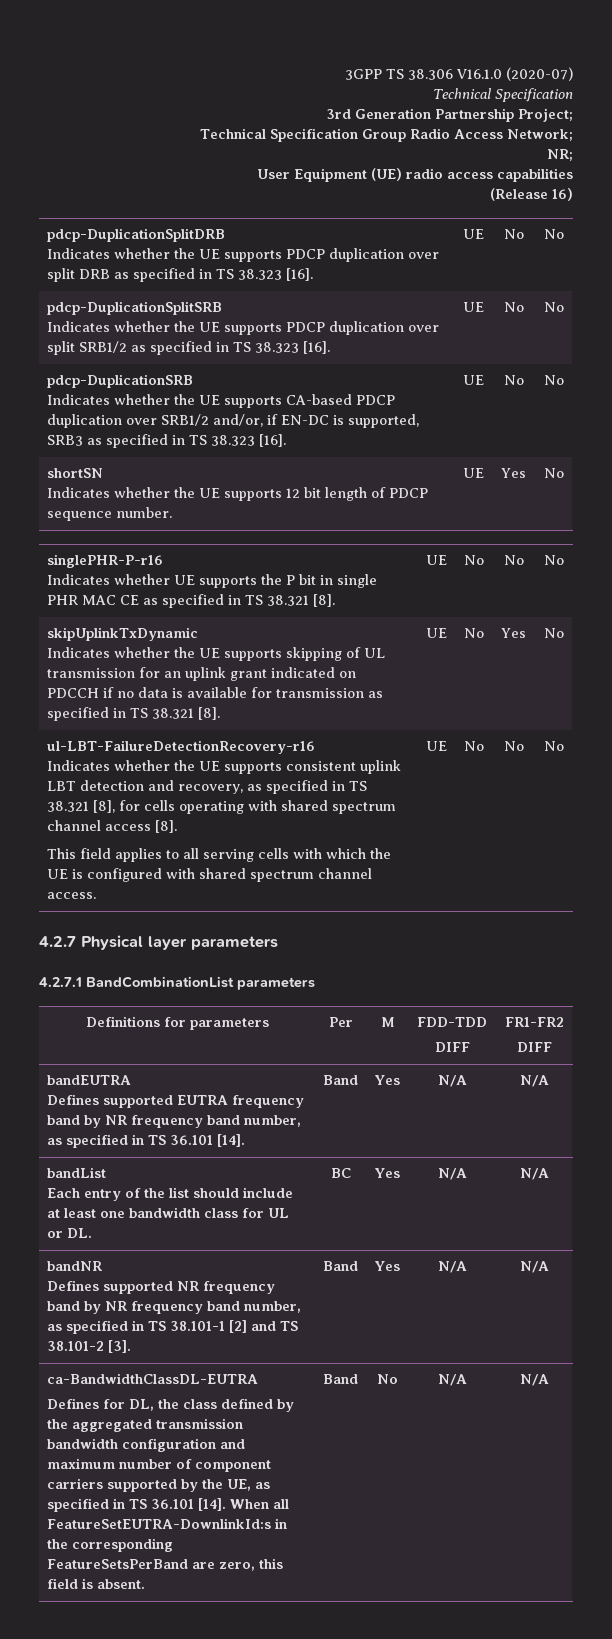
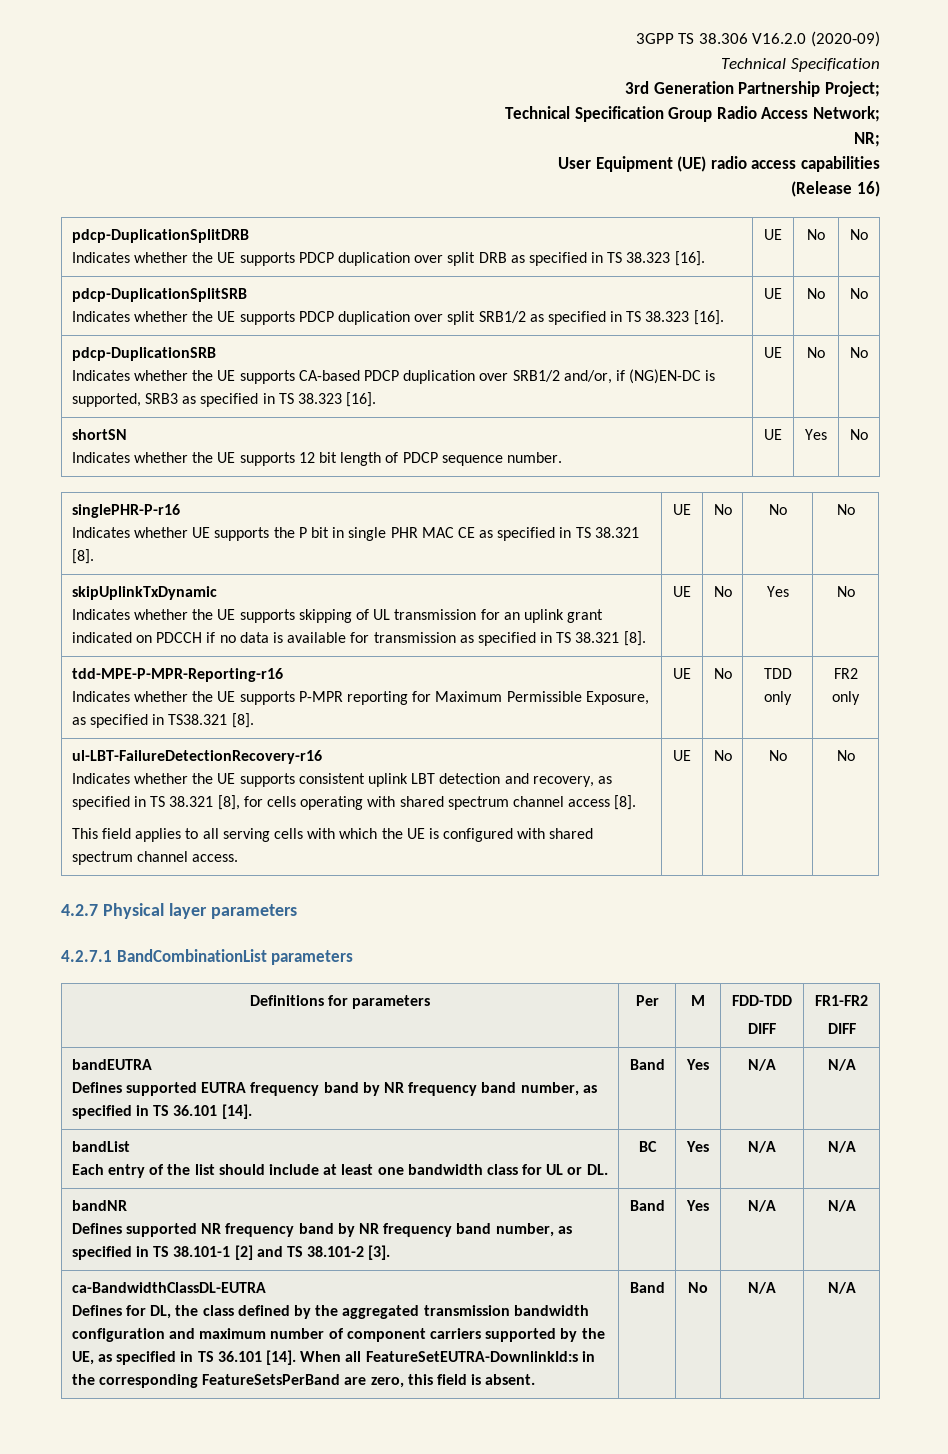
- 3GPP TS 38.306 V16.1.0 (2020-07)
+ 3GPP TS 38.306 V16.2.0 (2020-09)
  pdcp-DuplicationSRB
- Indicates whether the UE supports CA-based PDCP duplication over SRB1/2 and/or, if EN-DC is supported, SRB3 as specified in TS 38.323 [16]. | UE | No | No
+ Indicates whether the UE supports CA-based PDCP duplication over SRB1/2 and/or, if (NG)EN-DC is supported, SRB3 as specified in TS 38.323 [16]. | UE | No | No
+ tdd-MPE-P-MPR-Reporting-r16
+ Indicates whether the UE supports P-MPR reporting for Maximum Permissible Exposure, as specified in TS38.321 [8]. | UE | No | TDD only | FR2 only

